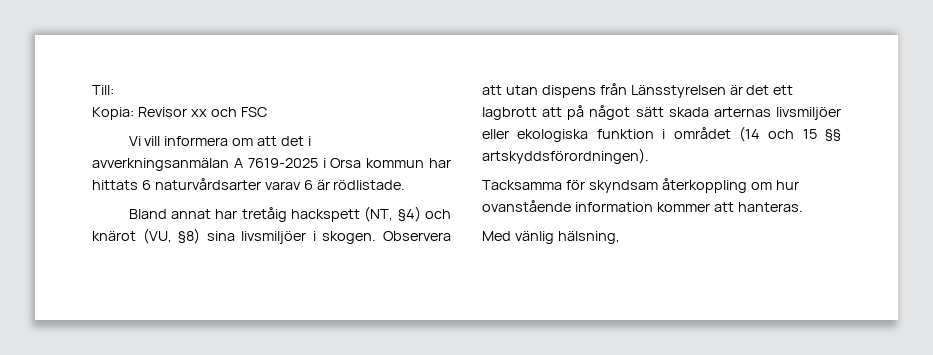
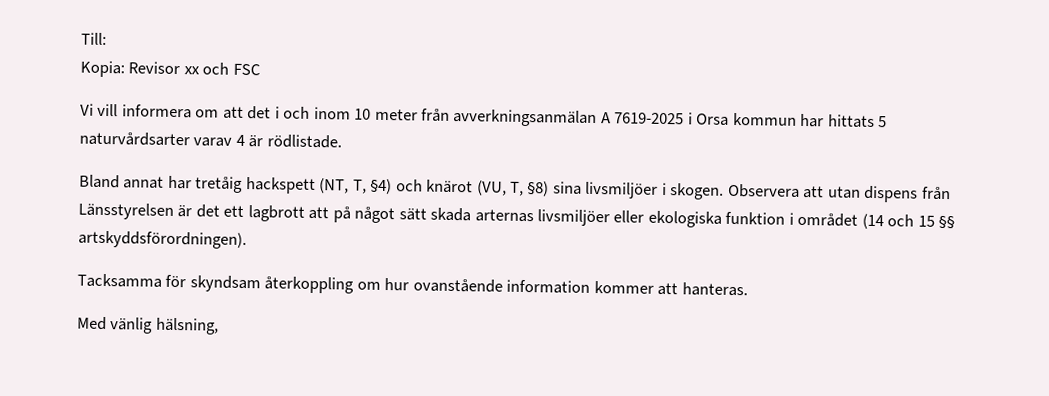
- Vi vill informera om att det i avverkningsanmälan A 7619-2025 i Orsa kommun har hittats 6 naturvårdsarter varav 6 är rödlistade.
+ Vi vill informera om att det i och inom 10 meter från avverkningsanmälan A 7619-2025 i Orsa kommun har hittats 5 naturvårdsarter varav 4 är rödlistade.
- Bland annat har tretåig hackspett (NT, §4) och knärot (VU, §8) sina livsmiljöer i skogen.
+ Bland annat har tretåig hackspett (NT, T, §4) och knärot (VU, T, §8) sina livsmiljöer i skogen.

